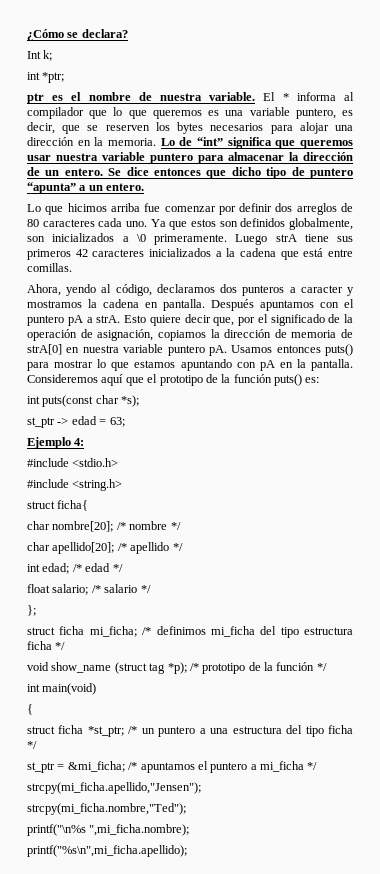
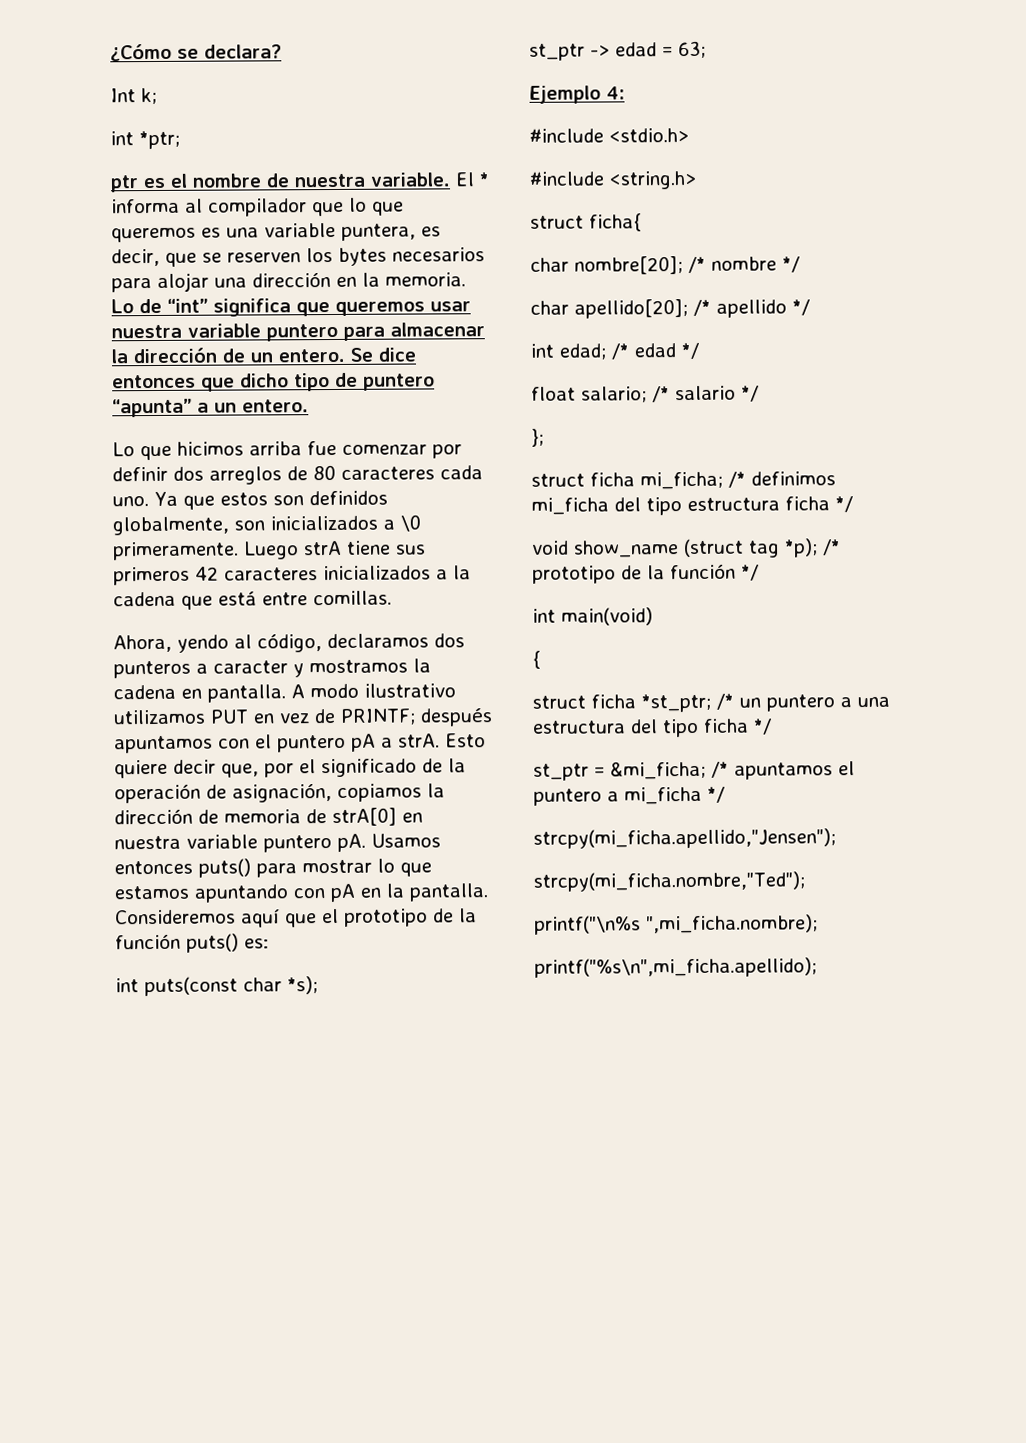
- El * informa al compilador que lo que queremos es una variable puntero, es decir, que se reserven los bytes necesarios para alojar una dirección en la memoria.
+ El * informa al compilador que lo que queremos es una variable puntera, es decir, que se reserven los bytes necesarios para alojar una dirección en la memoria.
- Después apuntamos con el puntero pA a strA.
+ A modo ilustrativo utilizamos PUT en vez de PRINTF; después apuntamos con el puntero pA a strA.

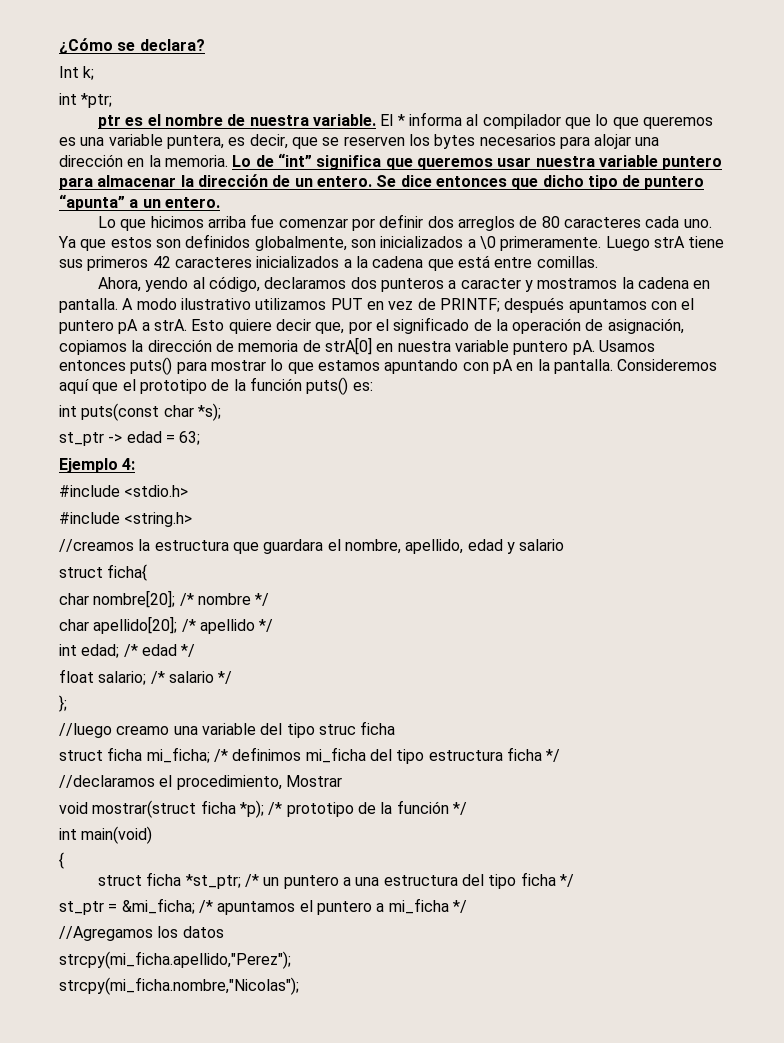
+ //creamos la estructura que guardara el nombre, apellido, edad y salario
+ //luego creamo una variable del tipo struc ficha
- void show_name (struct tag *p); /* prototipo de la función */
+ //declaramos el procedimiento, Mostrar
+ void mostrar(struct ficha *p); /* prototipo de la función */
- strcpy(mi_ficha.apellido,"Jensen");
- strcpy(mi_ficha.nombre,"Ted");
- printf("\n%s ",mi_ficha.nombre);
- printf("%s\n",mi_ficha.apellido);
+ //Agregamos los datos
+ strcpy(mi_ficha.apellido,"Perez");
+ strcpy(mi_ficha.nombre,"Nicolas");

